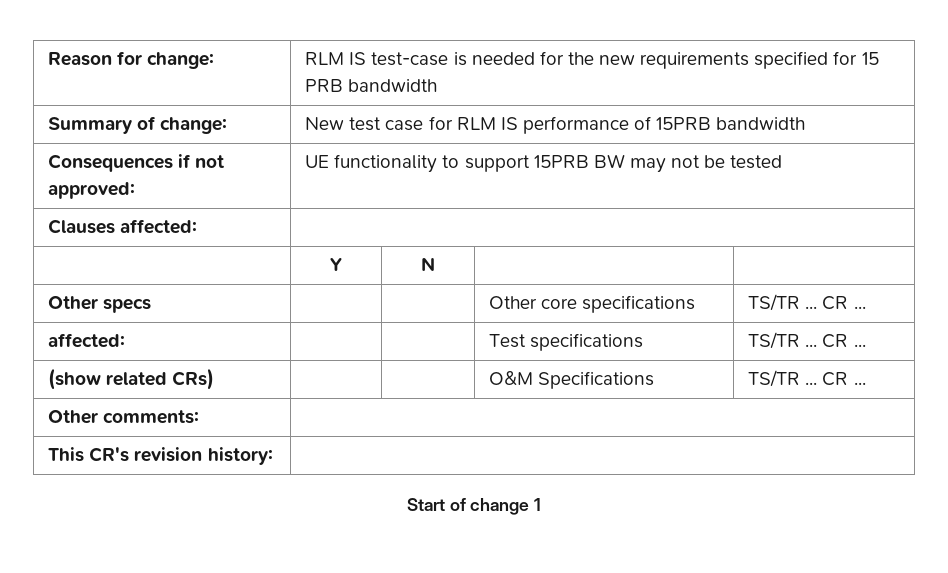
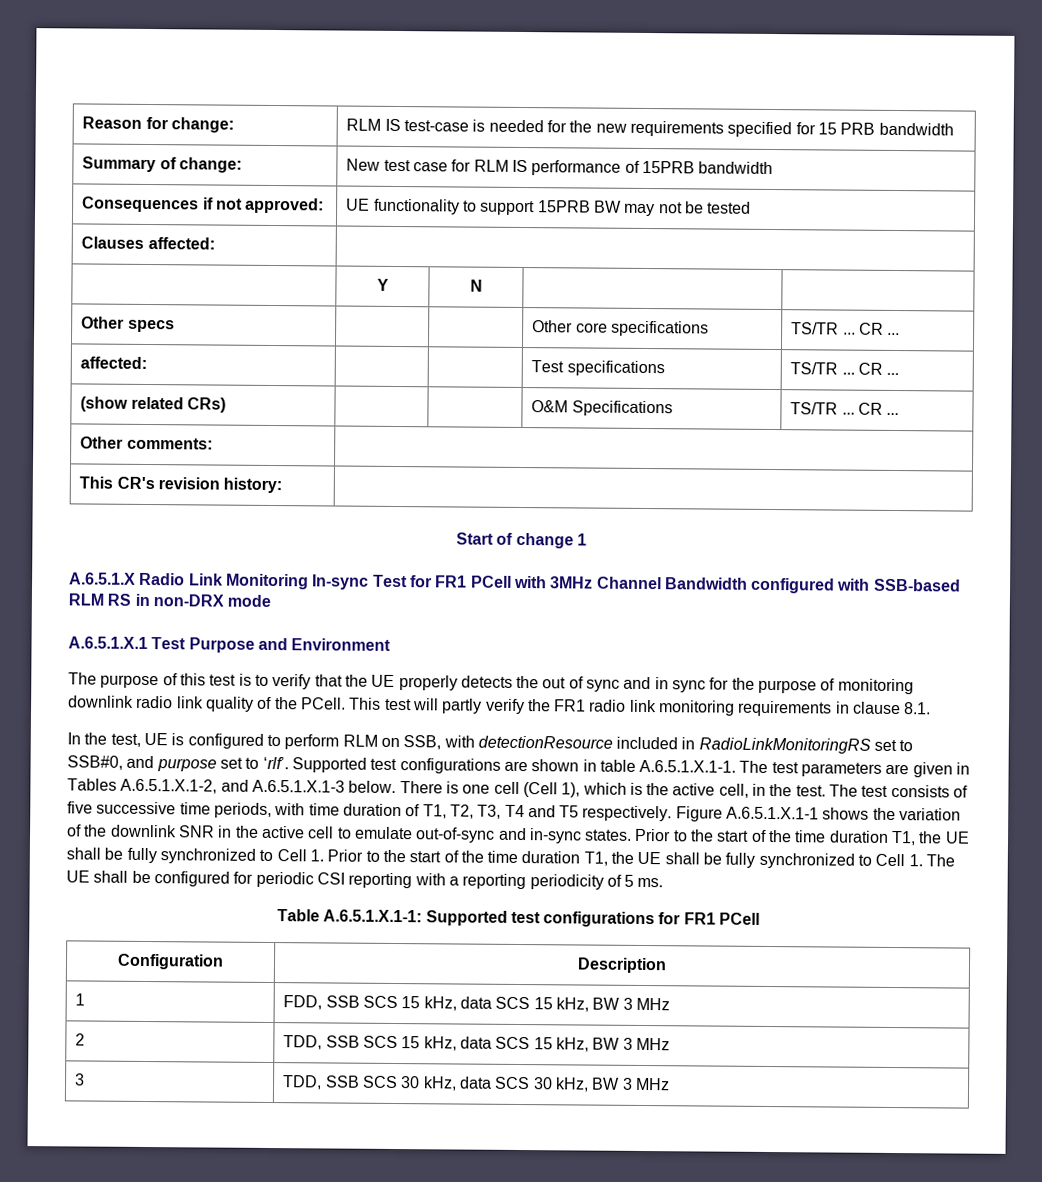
+ A.6.5.1.X Radio Link Monitoring In-sync Test for FR1 PCell with 3MHz Channel Bandwidth configured with SSB-based RLM RS in non-DRX mode
+ A.6.5.1.X.1 Test Purpose and Environment
+ The purpose of this test is to verify that the UE properly detects the out of sync and in sync for the purpose of monitoring downlink radio link quality of the PCell. This test will partly verify the FR1 radio link monitoring requirements in clause 8.1.
+ In the test, UE is configured to perform RLM on SSB, with detectionResource included in RadioLinkMonitoringRS set to SSB#0, and purpose set to ‘rlf’. Supported test configurations are shown in table A.6.5.1.X.1-1. The test parameters are given in Tables A.6.5.1.X.1-2, and A.6.5.1.X.1-3 below. There is one cell (Cell 1), which is the active cell, in the test. The test consists of five successive time periods, with time duration of T1, T2, T3, T4 and T5 respectively. Figure A.6.5.1.X.1-1 shows the variation of the downlink SNR in the active cell to emulate out-of-sync and in-sync states. Prior to the start of the time duration T1, the UE shall be fully synchronized to Cell 1. Prior to the start of the time duration T1, the UE shall be fully synchronized to Cell 1. The UE shall be configured for periodic CSI reporting with a reporting periodicity of 5 ms.
+ Table A.6.5.1.X.1-1: Supported test configurations for FR1 PCell
+ Configuration | Description
+ 1 | FDD, SSB SCS 15 kHz, data SCS 15 kHz, BW 3 MHz
+ 2 | TDD, SSB SCS 15 kHz, data SCS 15 kHz, BW 3 MHz
+ 3 | TDD, SSB SCS 30 kHz, data SCS 30 kHz, BW 3 MHz

